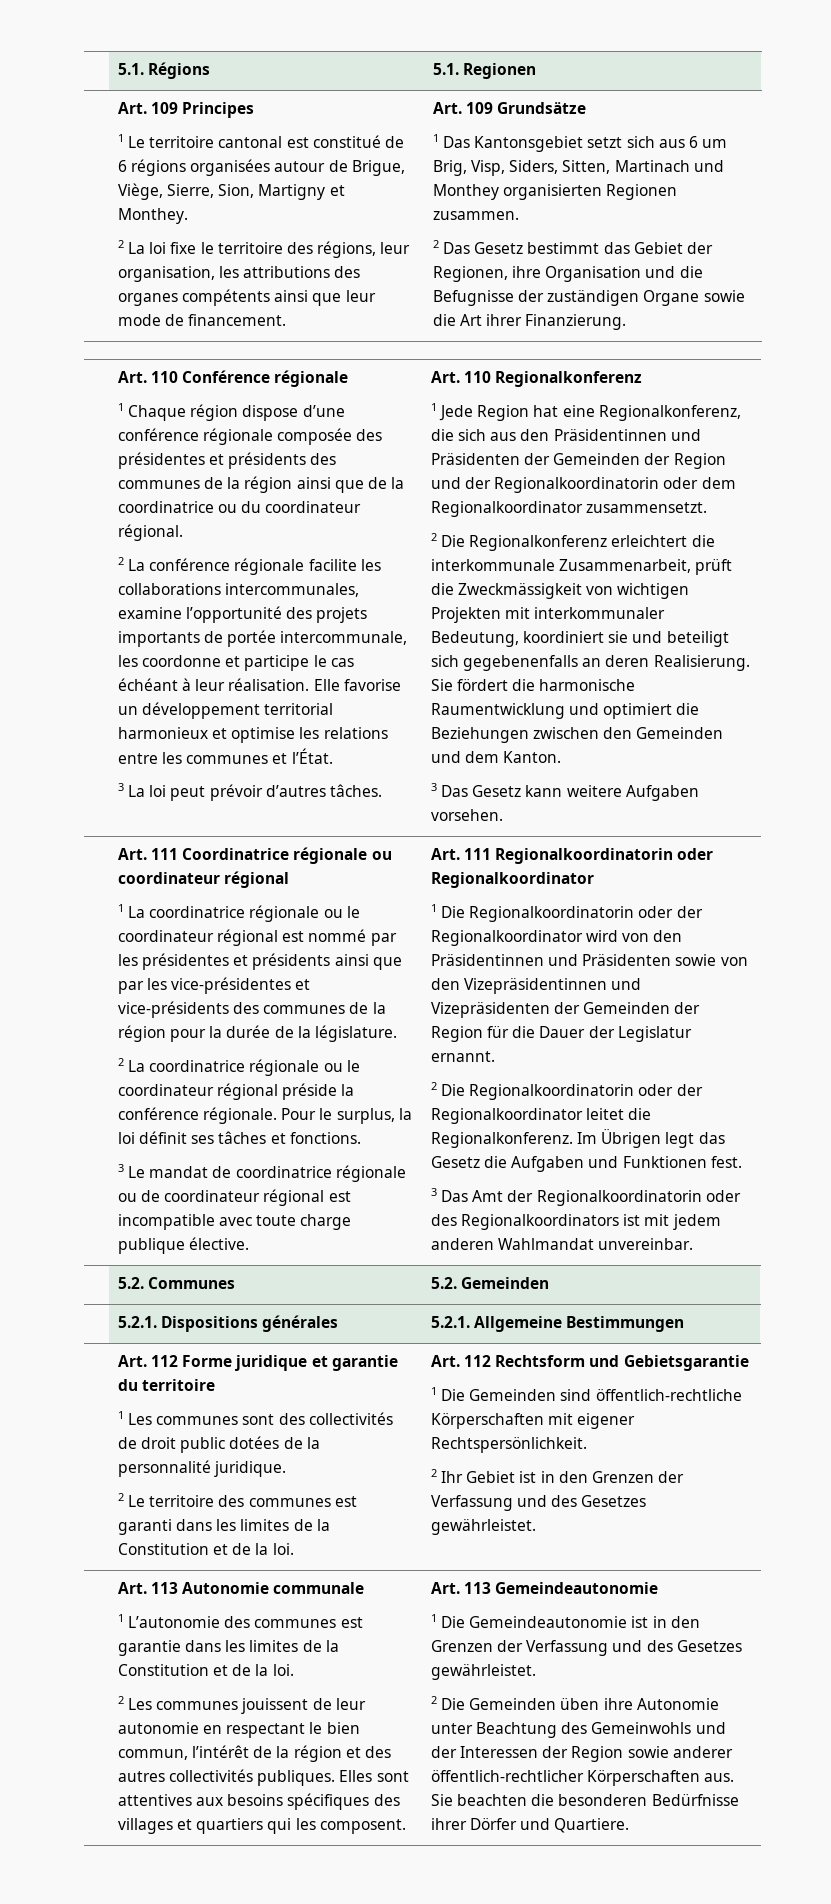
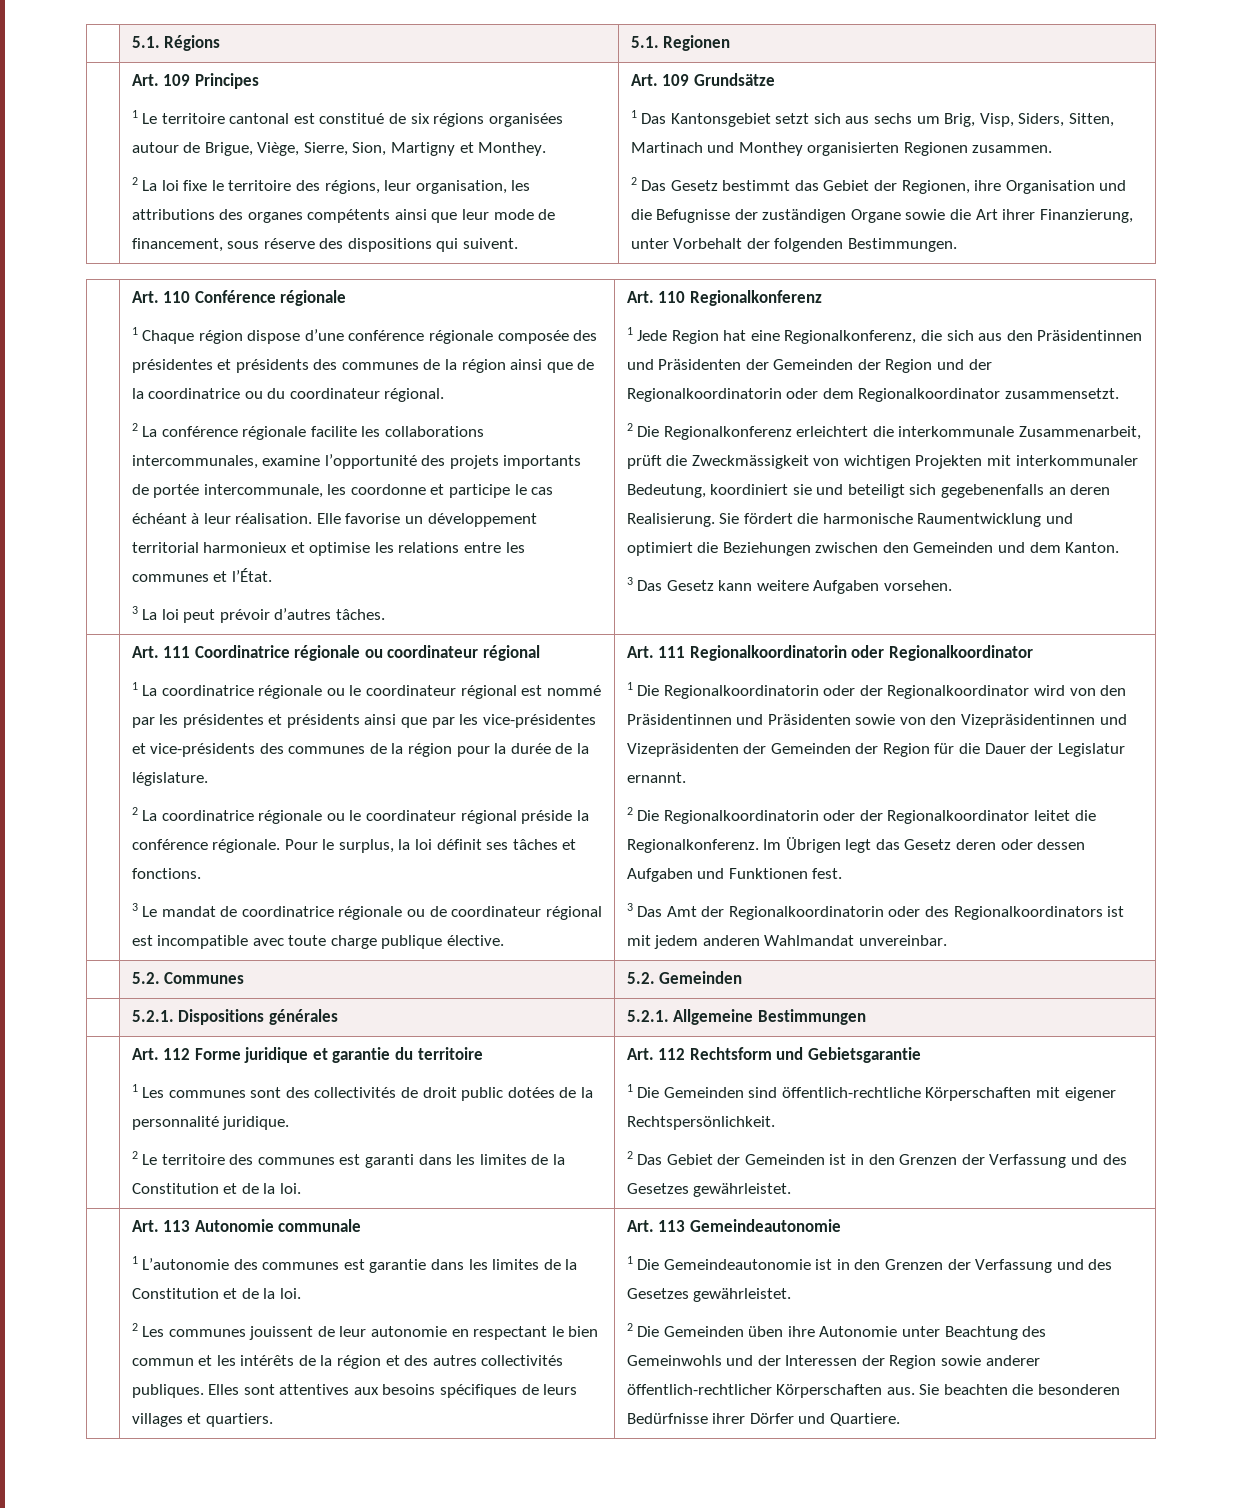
- 1 Le territoire cantonal est constitué de 6 régions organisées autour de Brigue, Viège, Sierre, Sion, Martigny et Monthey.
+ 1 Le territoire cantonal est constitué de six régions organisées autour de Brigue, Viège, Sierre, Sion, Martigny et Monthey.
- 2 La loi fixe le territoire des régions, leur organisation, les attributions des organes compétents ainsi que leur mode de financement.
+ 2 La loi fixe le territoire des régions, leur organisation, les attributions des organes compétents ainsi que leur mode de financement, sous réserve des dispositions qui suivent.
- 1 Das Kantonsgebiet setzt sich aus 6 um Brig, Visp, Siders, Sitten, Martinach und Monthey organisierten Regionen zusammen.
+ 1 Das Kantonsgebiet setzt sich aus sechs um Brig, Visp, Siders, Sitten, Martinach und Monthey organisierten Regionen zusammen.
- 2 Das Gesetz bestimmt das Gebiet der Regionen, ihre Organisation und die Befugnisse der zuständigen Organe sowie die Art ihrer Finanzierung.
+ 2 Das Gesetz bestimmt das Gebiet der Regionen, ihre Organisation und die Befugnisse der zuständigen Organe sowie die Art ihrer Finanzierung, unter Vorbehalt der folgenden Bestimmungen.
- Im Übrigen legt das Gesetz die Aufgaben und Funktionen fest.
+ Im Übrigen legt das Gesetz deren oder dessen Aufgaben und Funktionen fest.
- 2 Ihr Gebiet ist in den Grenzen der Verfassung und des Gesetzes gewährleistet.
+ 2 Das Gebiet der Gemeinden ist in den Grenzen der Verfassung und des Gesetzes gewährleistet.
- 2 Les communes jouissent de leur autonomie en respectant le bien commun, l’intérêt de la région et des autres collectivités publiques.
+ 2 Les communes jouissent de leur autonomie en respectant le bien commun et les intérêts de la région et des autres collectivités publiques.
- Elles sont attentives aux besoins spécifiques des villages et quartiers qui les composent.
+ Elles sont attentives aux besoins spécifiques de leurs villages et quartiers.

